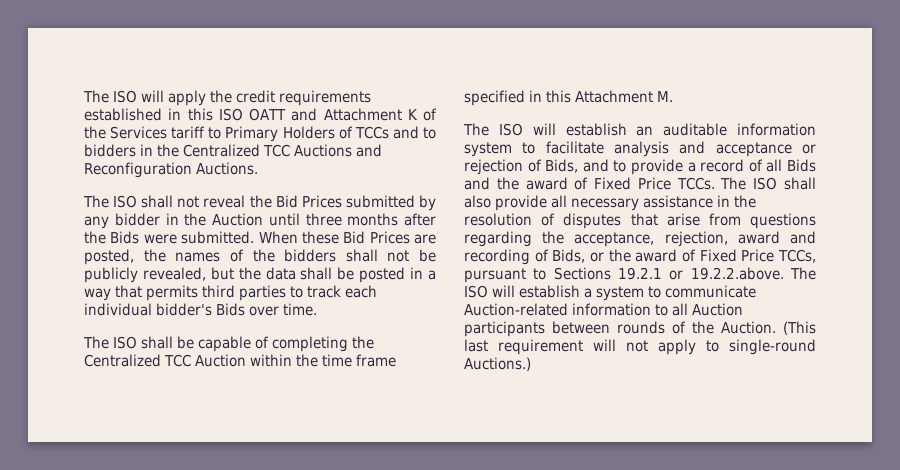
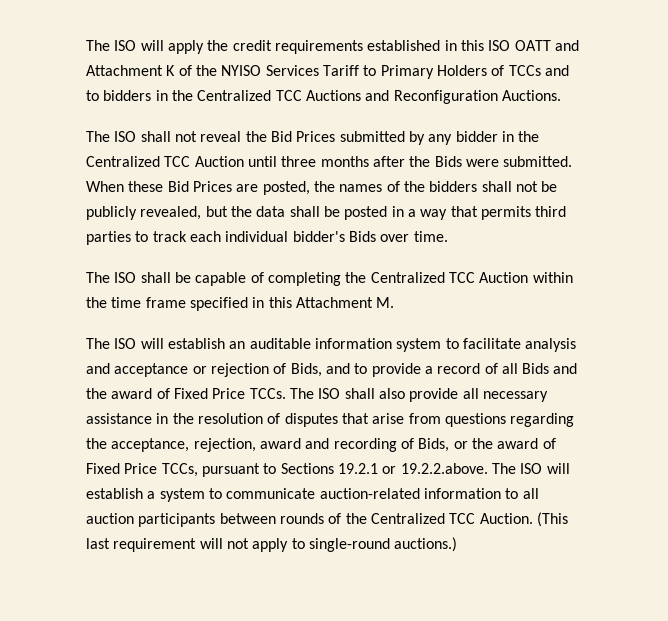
- The ISO will apply the credit requirements established in this ISO OATT and Attachment K of the Services tariff to Primary Holders of TCCs and to bidders in the Centralized TCC Auctions and Reconfiguration Auctions.
+ The ISO will apply the credit requirements established in this ISO OATT and Attachment K of the NYISO Services Tariff to Primary Holders of TCCs and to bidders in the Centralized TCC Auctions and Reconfiguration Auctions.
- The ISO shall not reveal the Bid Prices submitted by any bidder in the Auction until three months after the Bids were submitted.
+ The ISO shall not reveal the Bid Prices submitted by any bidder in the Centralized TCC Auction until three months after the Bids were submitted.
- The ISO shall also provide all necessary assistance in the resolution of disputes that arise from questions regarding the acceptance, rejection, award and recording of Bids, or the award of Fixed Price TCCs, pursuant to Sections 19.2.1 or 19.2.2.above. The ISO will establish a system to communicate Auction-related information to all Auction participants between rounds of the Auction.
+ The ISO shall also provide all necessary assistance in the resolution of disputes that arise from questions regarding the acceptance, rejection, award and recording of Bids, or the award of Fixed Price TCCs, pursuant to Sections 19.2.1 or 19.2.2.above. The ISO will establish a system to communicate auction-related information to all auction participants between rounds of the Centralized TCC Auction.
- (This last requirement will not apply to single-round Auctions.)
+ (This last requirement will not apply to single-round auctions.)

